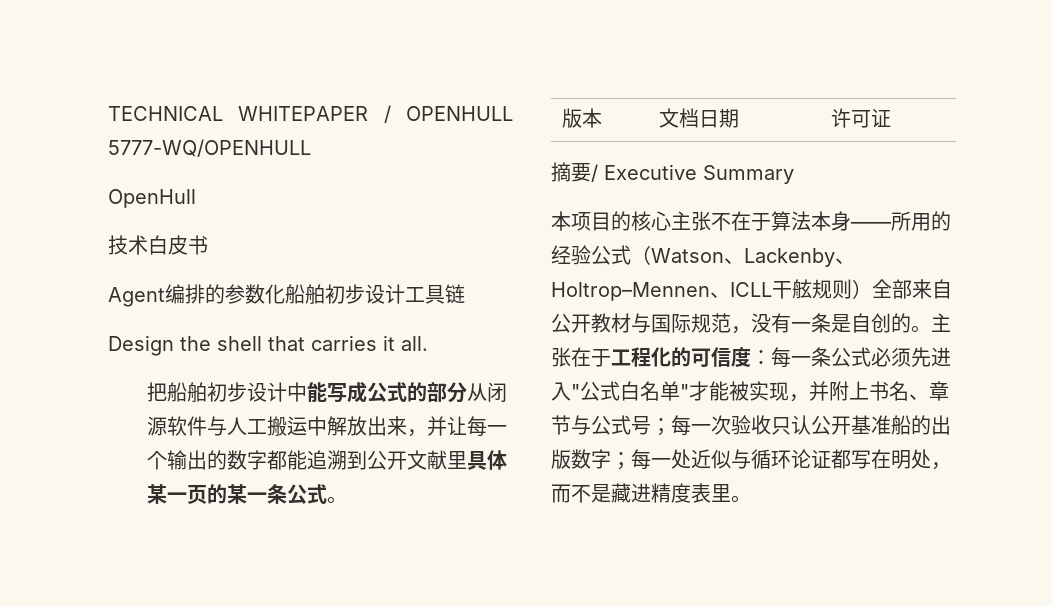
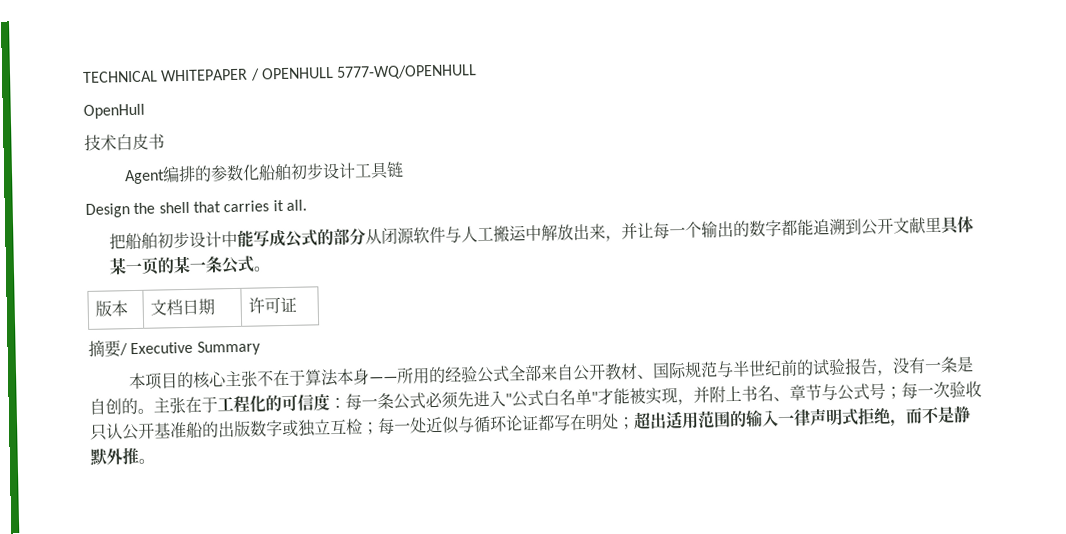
- 本项目的核心主张不在于算法本身——所用的经验公式（Watson、Lackenby、Holtrop–Mennen、ICLL干舷规则）全部来自公开教材与国际规范，没有一条是自创的。
+ 本项目的核心主张不在于算法本身——所用的经验公式全部来自公开教材、国际规范与半世纪前的试验报告，没有一条是自创的。
- 主张在于工程化的可信度：每一条公式必须先进入"公式白名单"才能被实现，并附上书名、章节与公式号；每一次验收只认公开基准船的出版数字；每一处近似与循环论证都写在明处，而不是藏进精度表里。
+ 主张在于工程化的可信度：每一条公式必须先进入"公式白名单"才能被实现，并附上书名、章节与公式号；每一次验收只认公开基准船的出版数字或独立互检；每一处近似与循环论证都写在明处；超出适用范围的输入一律声明式拒绝，而不是静默外推。

